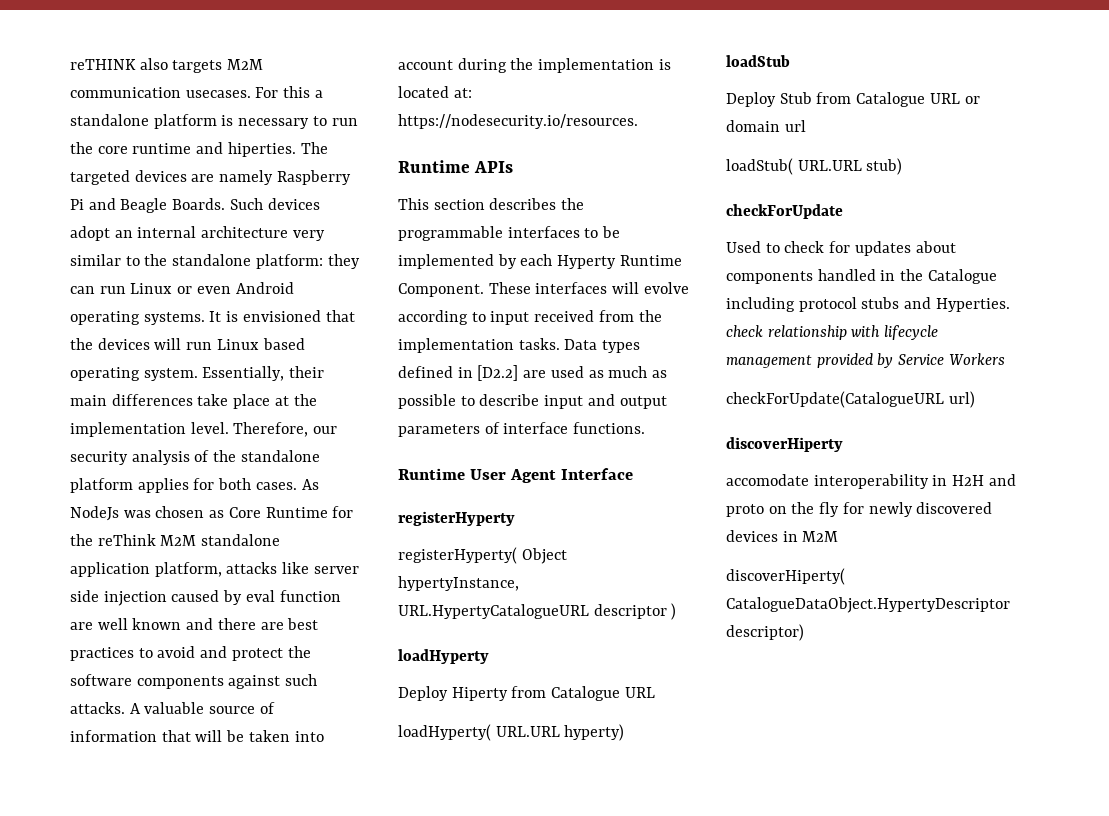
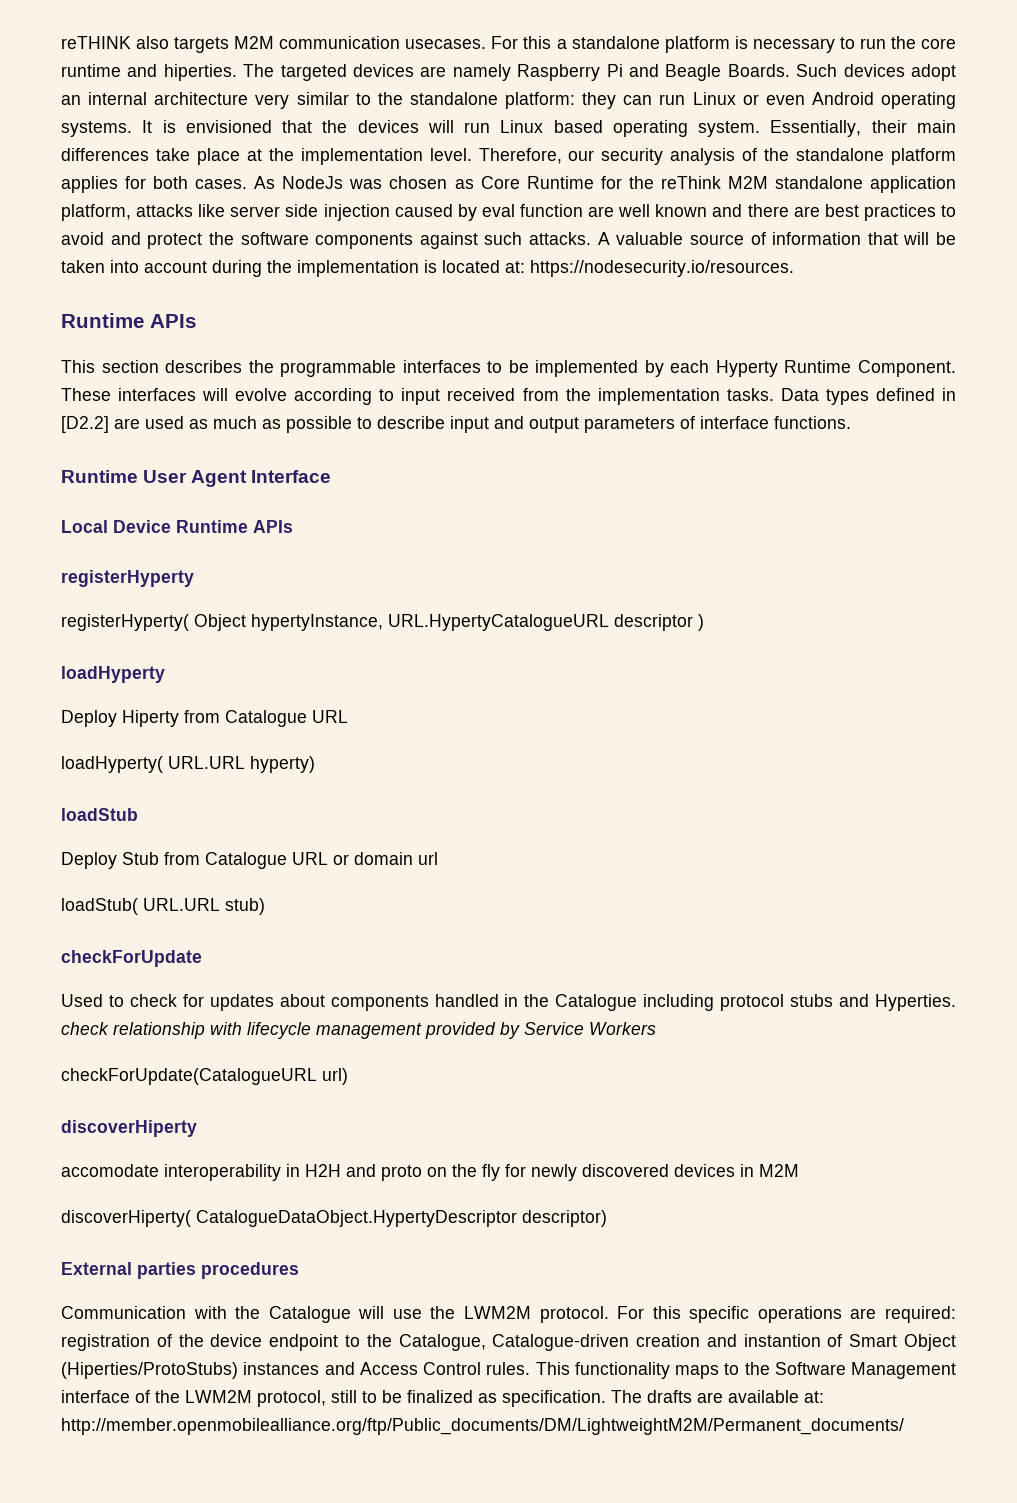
+ Local Device Runtime APIs
+ External parties procedures
+ Communication with the Catalogue will use the LWM2M protocol. For this specific operations are required: registration of the device endpoint to the Catalogue, Catalogue-driven creation and instantion of Smart Object (Hiperties/ProtoStubs) instances and Access Control rules. This functionality maps to the Software Management interface of the LWM2M protocol, still to be finalized as specification. The drafts are available at: http://member.openmobilealliance.org/ftp/Public_documents/DM/LightweightM2M/Permanent_documents/

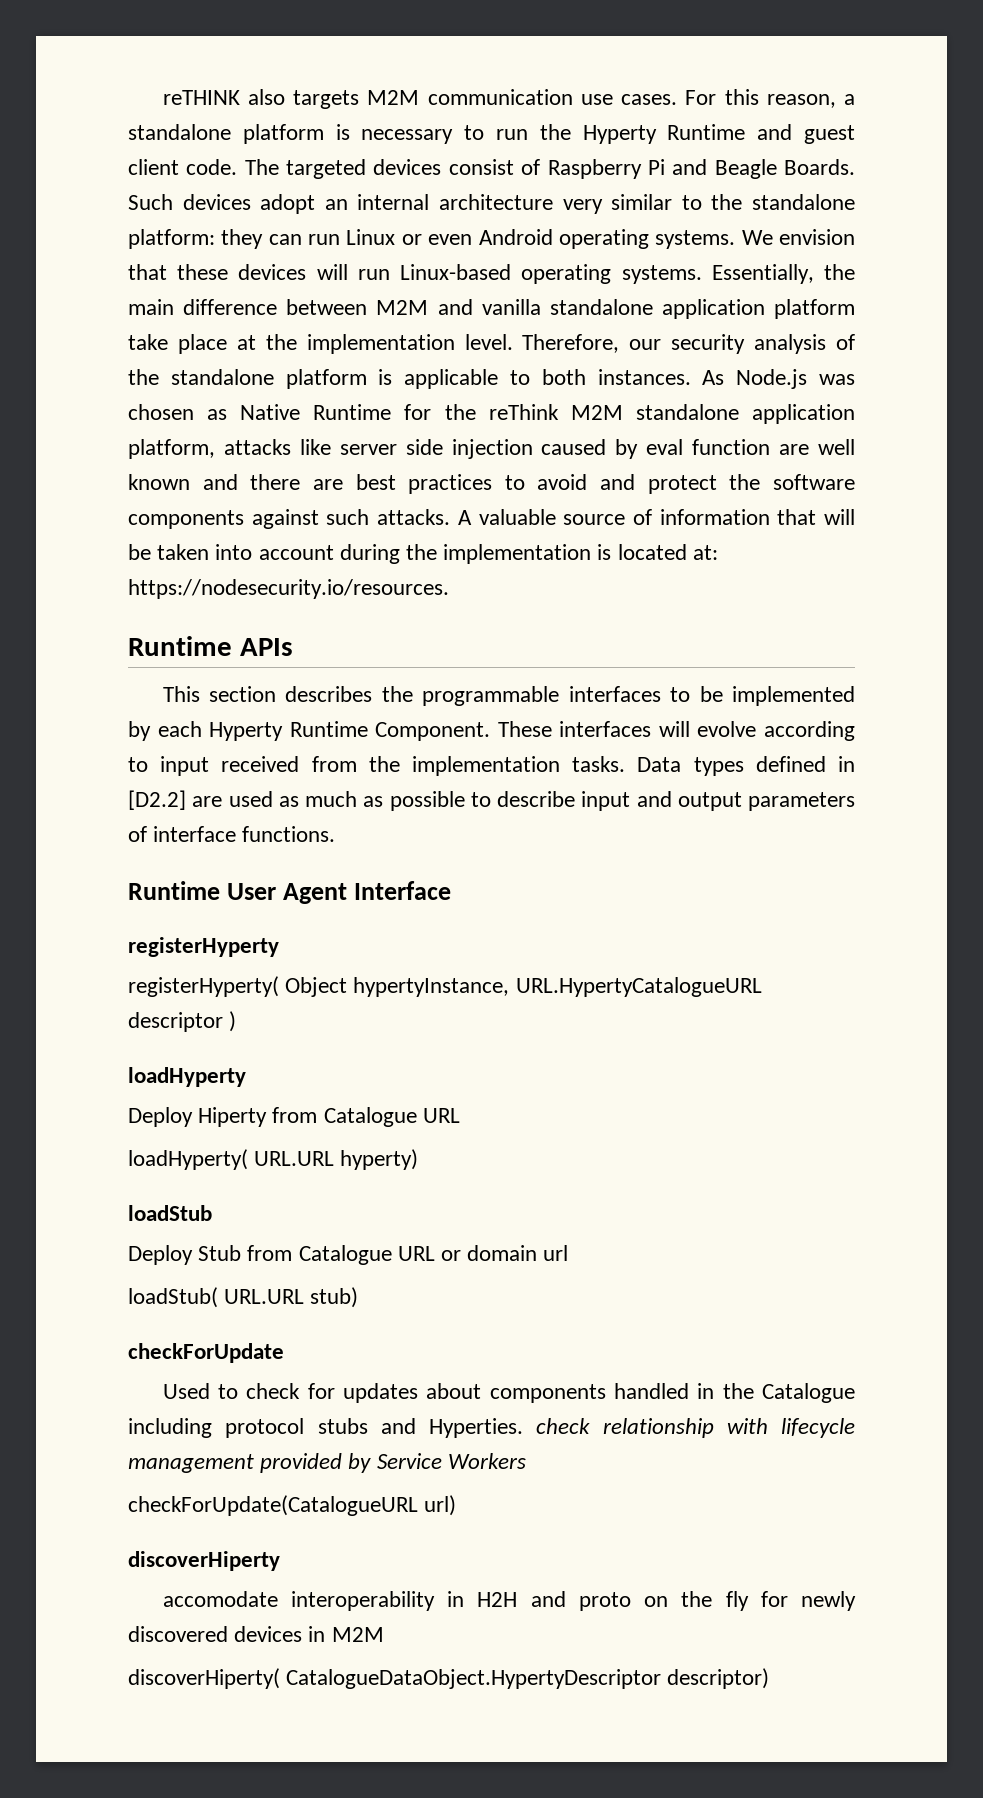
- reTHINK also targets M2M communication usecases. For this a standalone platform is necessary to run the core runtime and hiperties.
+ reTHINK also targets M2M communication use cases. For this reason, a standalone platform is necessary to run the Hyperty Runtime and guest client code.
- The targeted devices are namely Raspberry Pi and Beagle Boards.
+ The targeted devices consist of Raspberry Pi and Beagle Boards.
- It is envisioned that the devices will run Linux based operating system. Essentially, their main differences take place at the implementation level.
+ We envision that these devices will run Linux-based operating systems. Essentially, the main difference between M2M and vanilla standalone application platform take place at the implementation level.
- Therefore, our security analysis of the standalone platform applies for both cases. As NodeJs was chosen as Core Runtime for the reThink M2M standalone application platform, attacks like server side injection caused by eval function are well known and there are best practices to avoid and protect the software components against such attacks.
+ Therefore, our security analysis of the standalone platform is applicable to both instances. As Node.js was chosen as Native Runtime for the reThink M2M standalone application platform, attacks like server side injection caused by eval function are well known and there are best practices to avoid and protect the software components against such attacks.
- Local Device Runtime APIs
- External parties procedures
- Communication with the Catalogue will use the LWM2M protocol. For this specific operations are required: registration of the device endpoint to the Catalogue, Catalogue-driven creation and instantion of Smart Object (Hiperties/ProtoStubs) instances and Access Control rules. This functionality maps to the Software Management interface of the LWM2M protocol, still to be finalized as specification. The drafts are available at: http://member.openmobilealliance.org/ftp/Public_documents/DM/LightweightM2M/Permanent_documents/

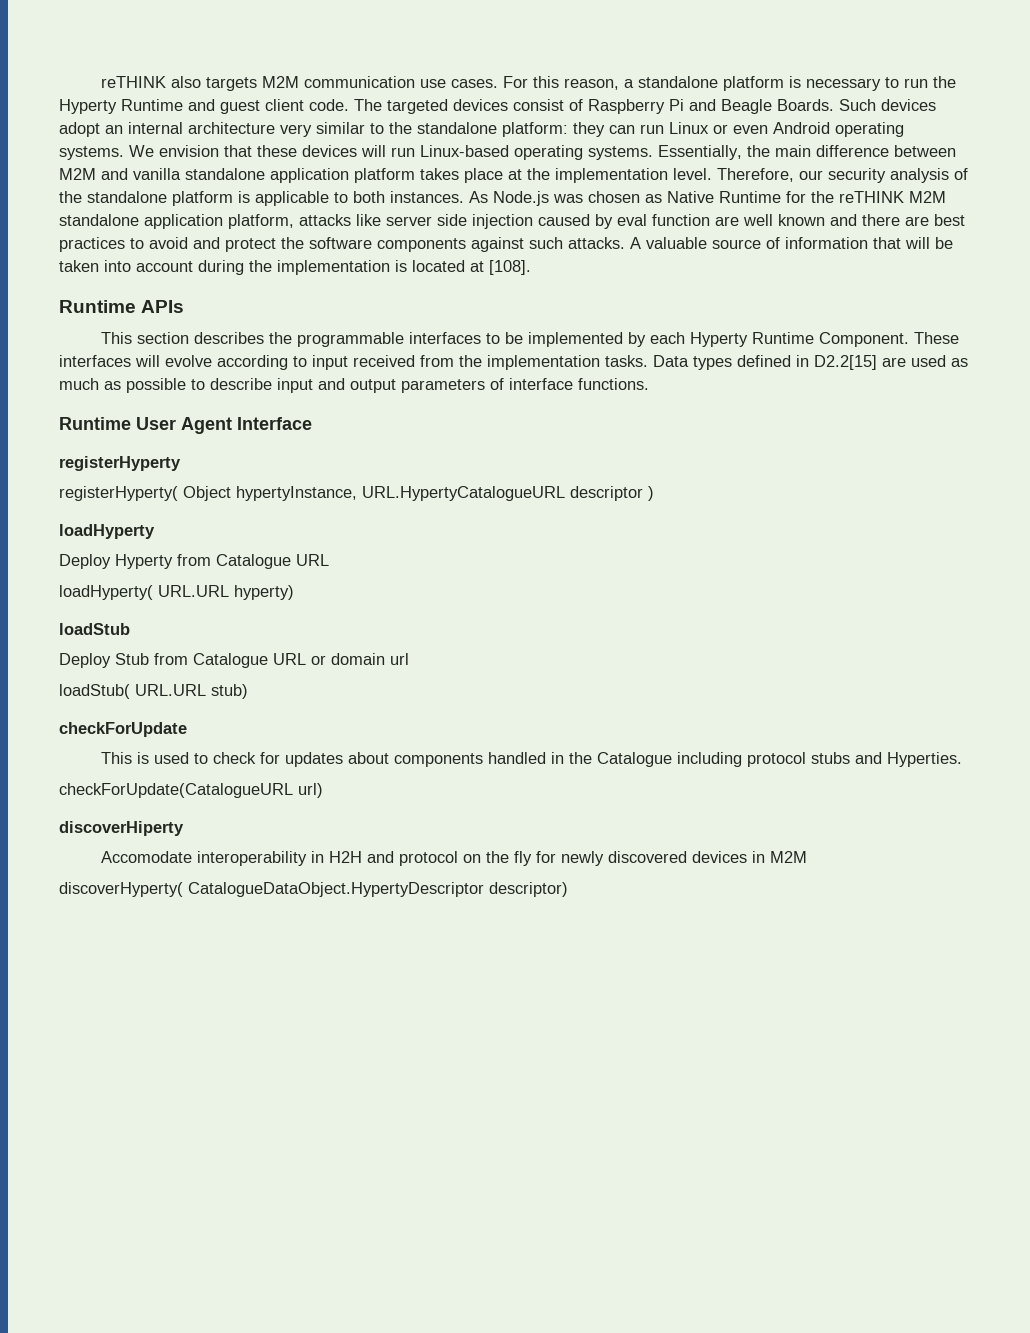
- Essentially, the main difference between M2M and vanilla standalone application platform take place at the implementation level.
+ Essentially, the main difference between M2M and vanilla standalone application platform takes place at the implementation level.
- As Node.js was chosen as Native Runtime for the reThink M2M standalone application platform, attacks like server side injection caused by eval function are well known and there are best practices to avoid and protect the software components against such attacks.
+ As Node.js was chosen as Native Runtime for the reTHINK M2M standalone application platform, attacks like server side injection caused by eval function are well known and there are best practices to avoid and protect the software components against such attacks.
- A valuable source of information that will be taken into account during the implementation is located at: https://nodesecurity.io/resources.
+ A valuable source of information that will be taken into account during the implementation is located at [108].
- Data types defined in [D2.2] are used as much as possible to describe input and output parameters of interface functions.
+ Data types defined in D2.2[15] are used as much as possible to describe input and output parameters of interface functions.
- Deploy Hiperty from Catalogue URL
+ Deploy Hyperty from Catalogue URL
- Used to check for updates about components handled in the Catalogue including protocol stubs and Hyperties. check relationship with lifecycle management provided by Service Workers
+ This is used to check for updates about components handled in the Catalogue including protocol stubs and Hyperties.
- accomodate interoperability in H2H and proto on the fly for newly discovered devices in M2M
+ Accomodate interoperability in H2H and protocol on the fly for newly discovered devices in M2M
- discoverHiperty( CatalogueDataObject.HypertyDescriptor descriptor)
+ discoverHyperty( CatalogueDataObject.HypertyDescriptor descriptor)

